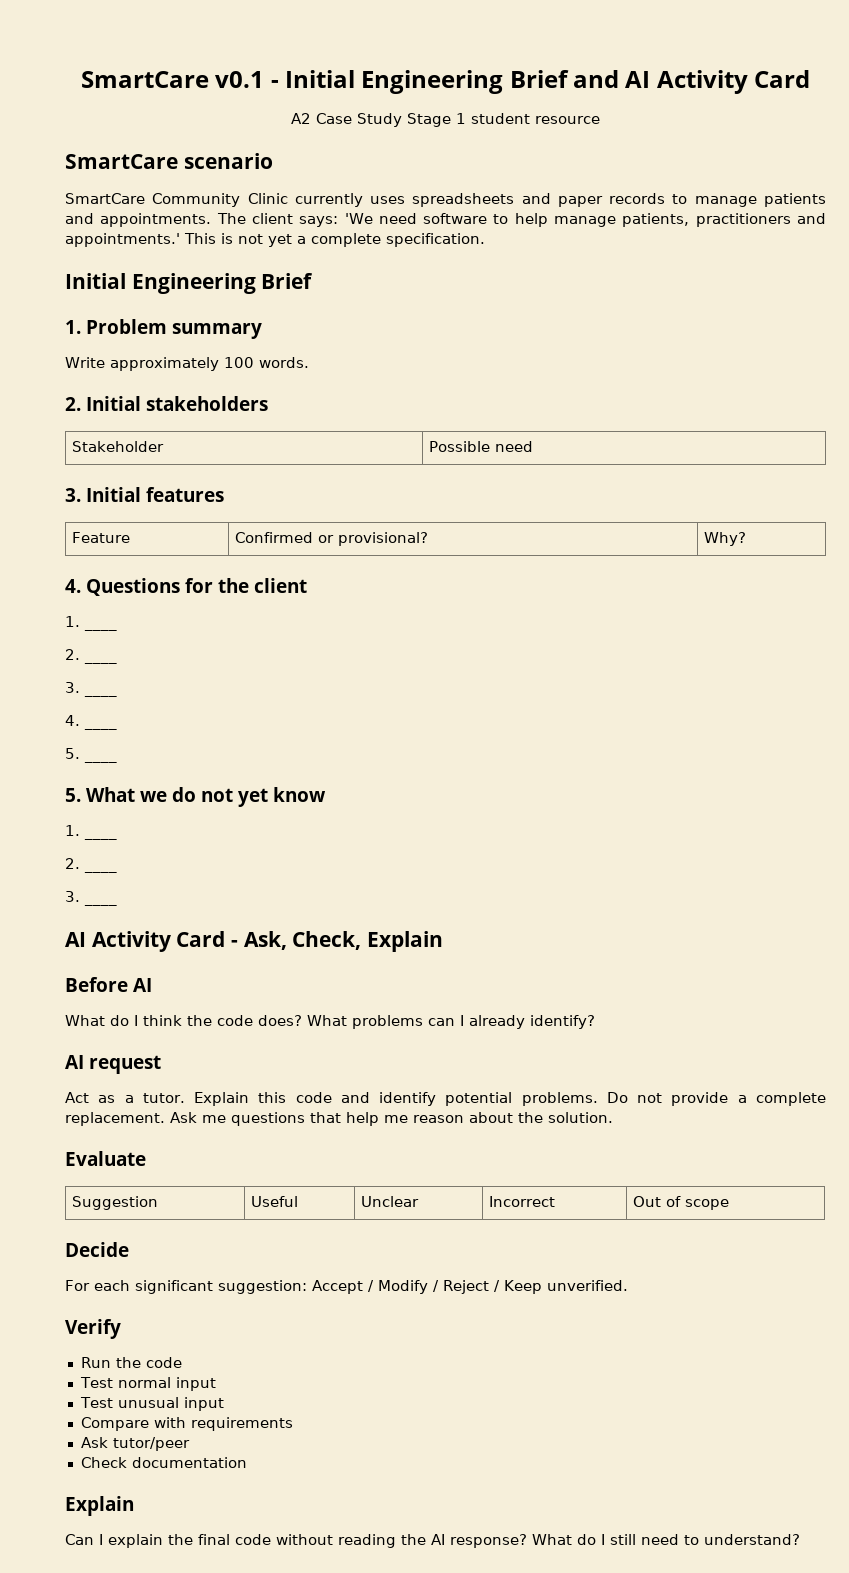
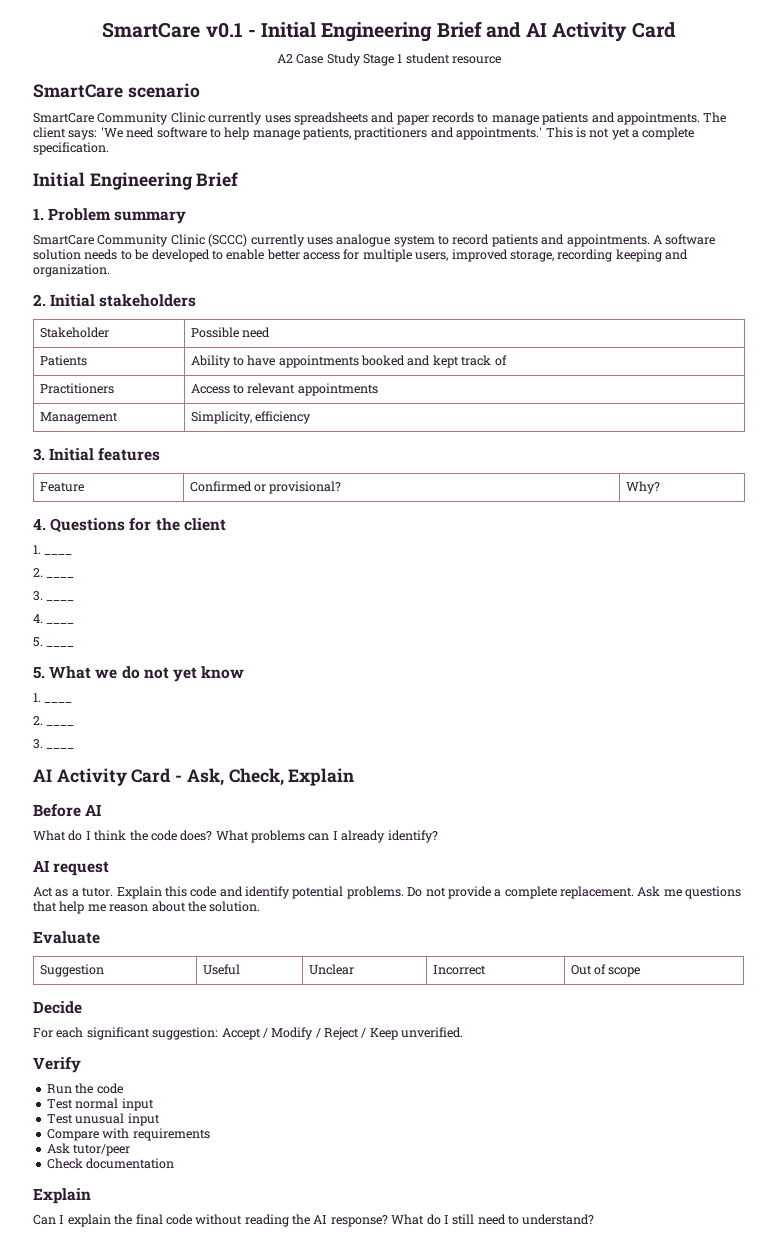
- Write approximately 100 words.
+ SmartCare Community Clinic (SCCC) currently uses analogue system to record patients and appointments. A software solution needs to be developed to enable better access for multiple users, improved storage, recording keeping and organization.
+ Patients | Ability to have appointments booked and kept track of
+ Practitioners | Access to relevant appointments
+ Management | Simplicity, efficiency

